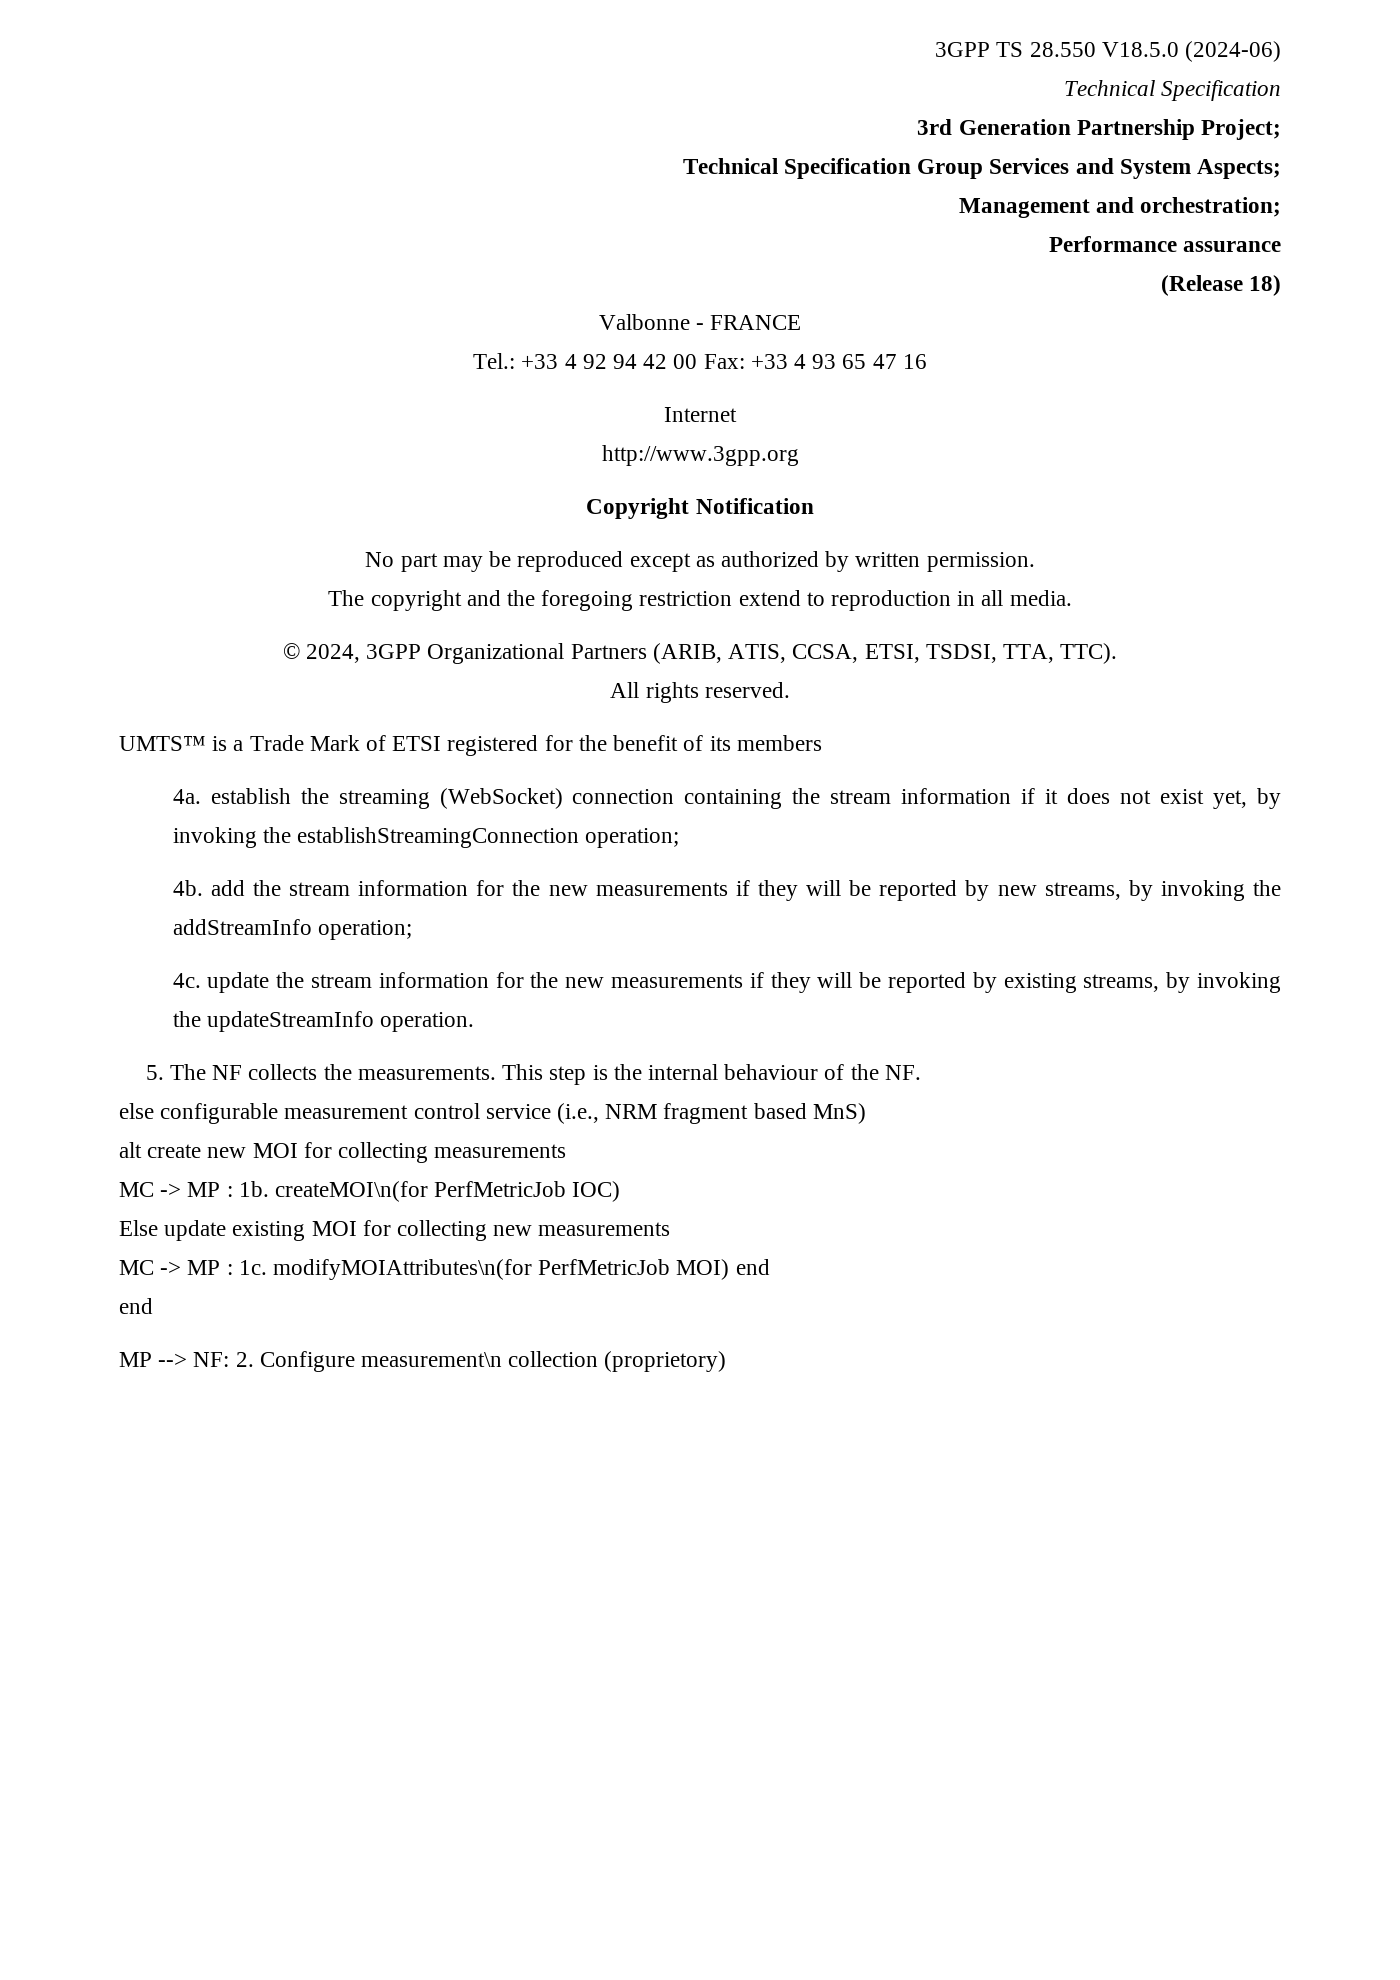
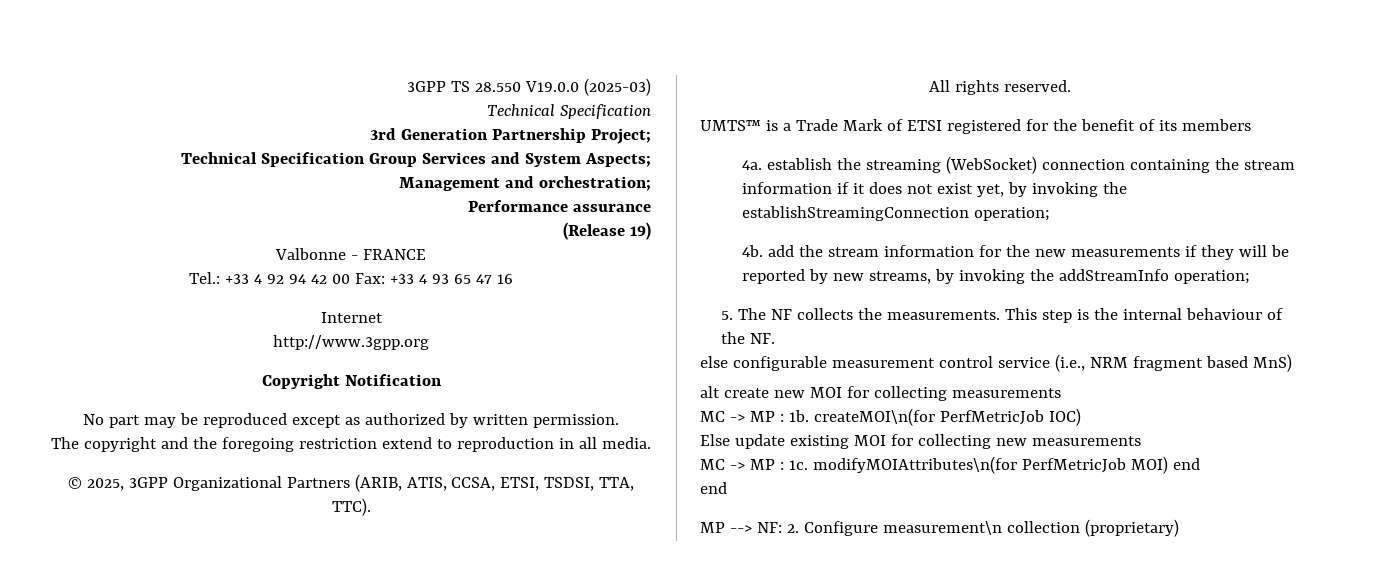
- 3GPP TS 28.550 V18.5.0 (2024-06)
+ 3GPP TS 28.550 V19.0.0 (2025-03)
- (Release 18)
+ (Release 19)
- © 2024, 3GPP Organizational Partners (ARIB, ATIS, CCSA, ETSI, TSDSI, TTA, TTC).
+ © 2025, 3GPP Organizational Partners (ARIB, ATIS, CCSA, ETSI, TSDSI, TTA, TTC).
- 4c. update the stream information for the new measurements if they will be reported by existing streams, by invoking the updateStreamInfo operation.
- MP --> NF: 2. Configure measurement\n collection (proprietory)
+ MP --> NF: 2. Configure measurement\n collection (proprietary)

